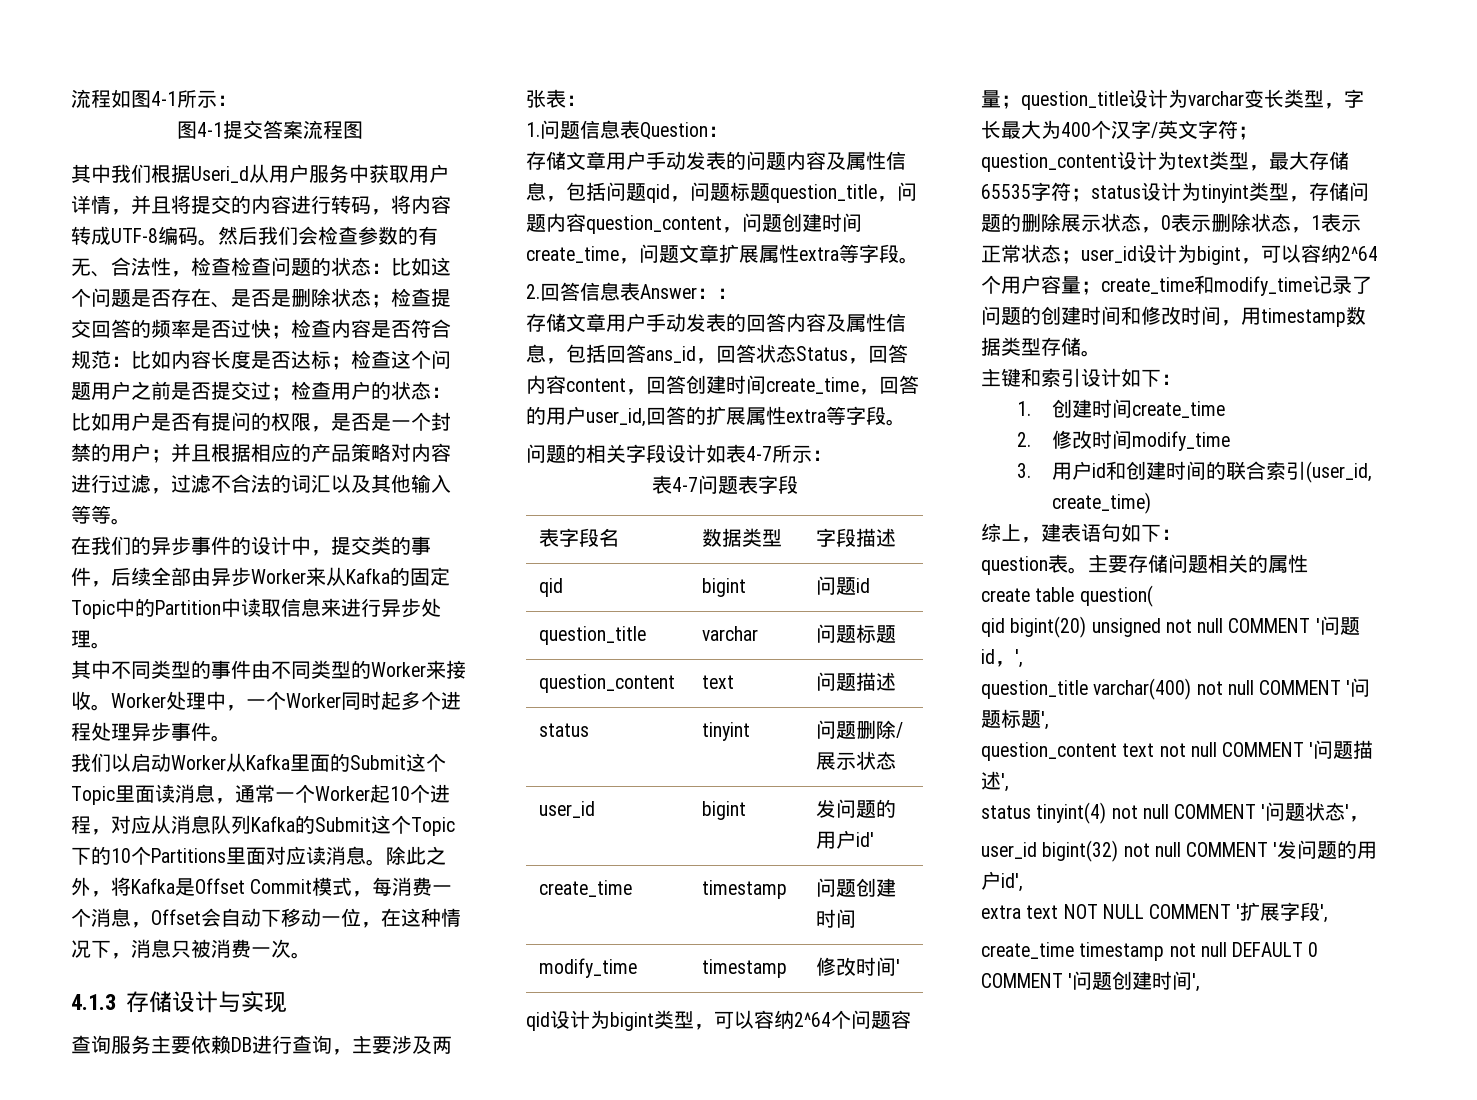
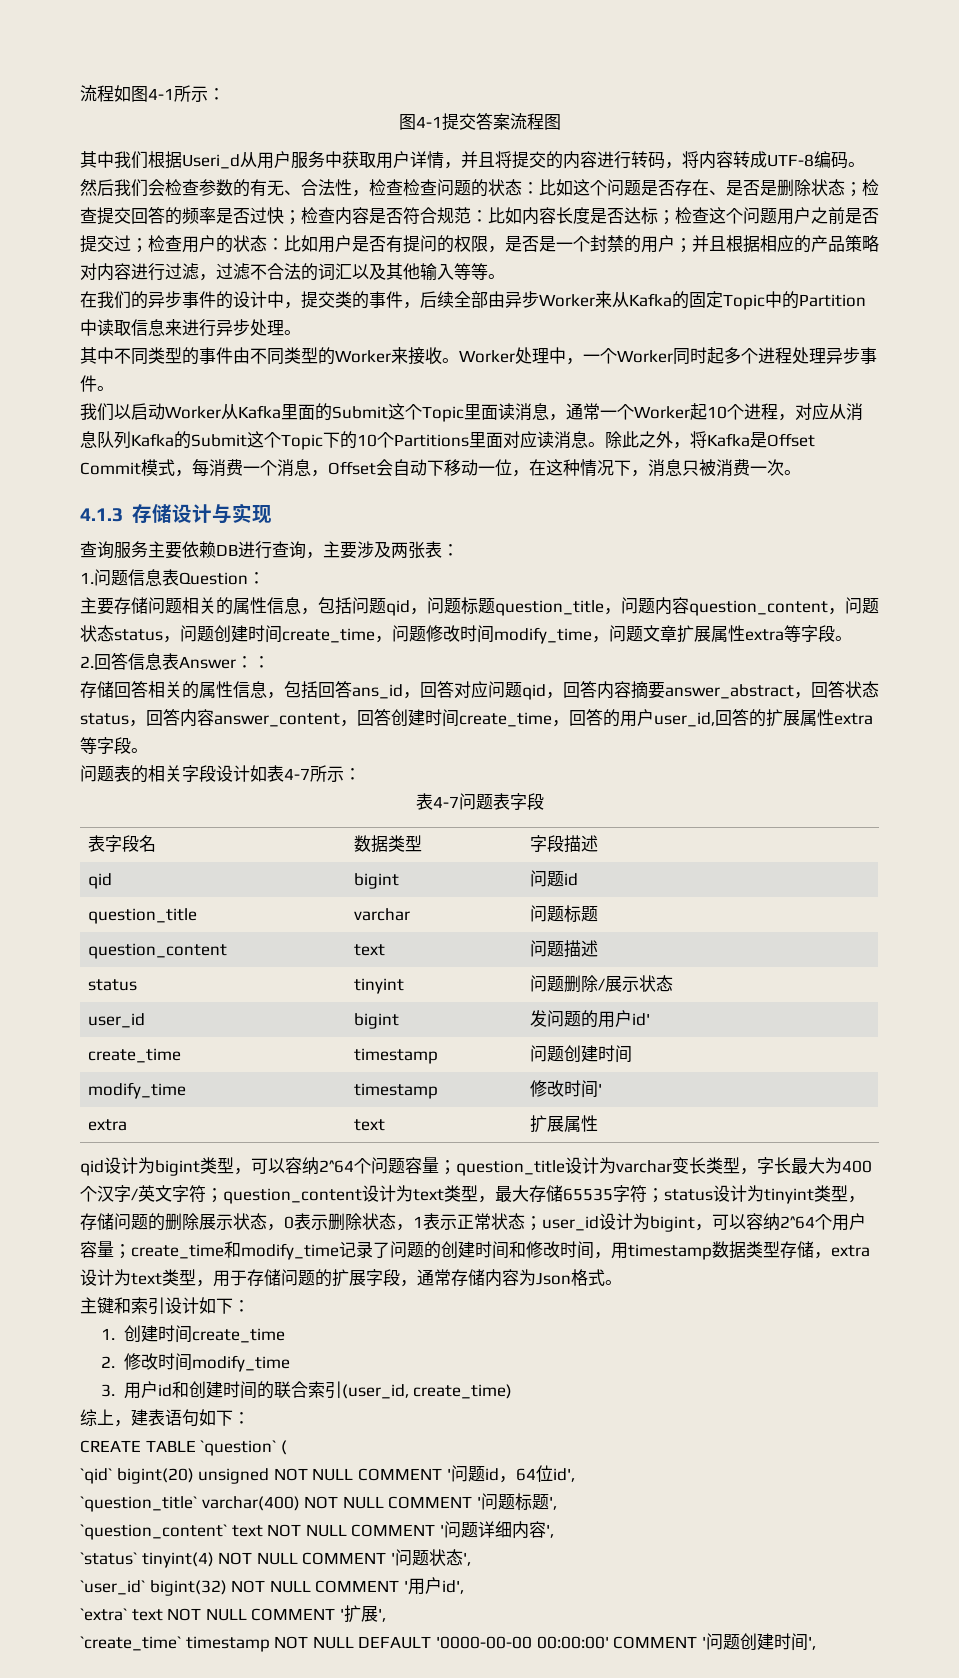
- 存储文章用户手动发表的问题内容及属性信息，包括问题qid，问题标题question_title，问题内容question_content，问题创建时间create_time，问题文章扩展属性extra等字段。
+ 主要存储问题相关的属性信息，包括问题qid，问题标题question_title，问题内容question_content，问题状态status，问题创建时间create_time，问题修改时间modify_time，问题文章扩展属性extra等字段。
- 存储文章用户手动发表的回答内容及属性信息，包括回答ans_id，回答状态Status，回答内容content，回答创建时间create_time，回答的用户user_id,回答的扩展属性extra等字段。
+ 存储回答相关的属性信息，包括回答ans_id，回答对应问题qid，回答内容摘要answer_abstract，回答状态status，回答内容answer_content，回答创建时间create_time，回答的用户user_id,回答的扩展属性extra等字段。
- 问题的相关字段设计如表4-7所示：
+ 问题表的相关字段设计如表4-7所示：
+ extra | text | 扩展属性
- create_time和modify_time记录了问题的创建时间和修改时间，用timestamp数据类型存储。
+ create_time和modify_time记录了问题的创建时间和修改时间，用timestamp数据类型存储，extra设计为text类型，用于存储问题的扩展字段，通常存储内容为Json格式。
- question表。主要存储问题相关的属性
- create table question(
- qid bigint(20) unsigned not null COMMENT '问题id，',
- question_title varchar(400) not null COMMENT '问题标题',
+ CREATE TABLE `question` (
+ `qid` bigint(20) unsigned NOT NULL COMMENT '问题id，64位id',
+ `question_title` varchar(400) NOT NULL COMMENT '问题标题',
- question_content text not null COMMENT '问题描述',
- status tinyint(4) not null COMMENT '问题状态'，
- user_id bigint(32) not null COMMENT '发问题的用户id',
+ `question_content` text NOT NULL COMMENT '问题详细内容',
+ `status` tinyint(4) NOT NULL COMMENT '问题状态',
+ `user_id` bigint(32) NOT NULL COMMENT '用户id',
- extra text NOT NULL COMMENT '扩展字段',
- create_time timestamp not null DEFAULT 0 COMMENT '问题创建时间',
+ `extra` text NOT NULL COMMENT '扩展',
+ `create_time` timestamp NOT NULL DEFAULT '0000-00-00 00:00:00' COMMENT '问题创建时间',

